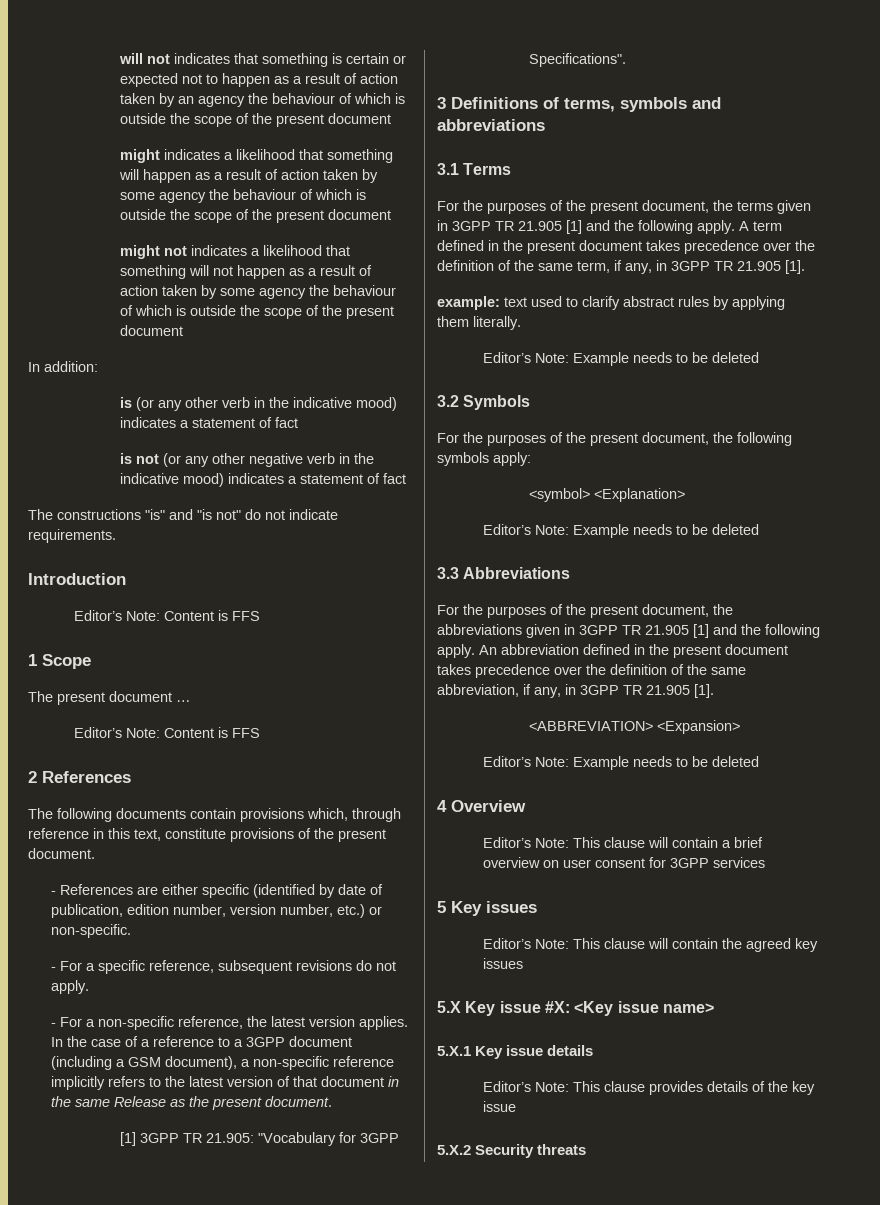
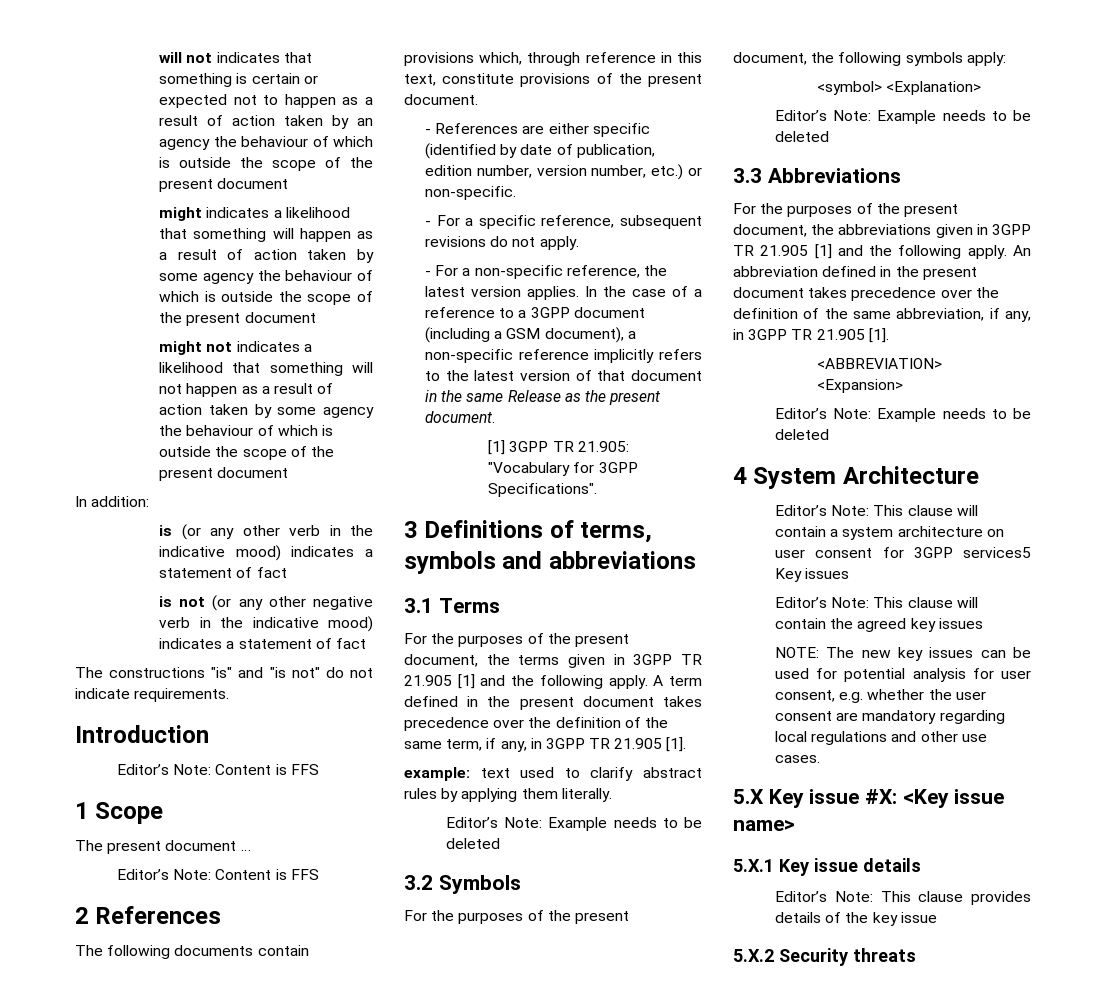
- 4 Overview
+ 4 System Architecture
- Editor’s Note: This clause will contain a brief overview on user consent for 3GPP services
- 5 Key issues
+ Editor’s Note: This clause will contain a system architecture on user consent for 3GPP services5 Key issues
+ NOTE: The new key issues can be used for potential analysis for user consent, e.g. whether the user consent are mandatory regarding local regulations and other use cases.

